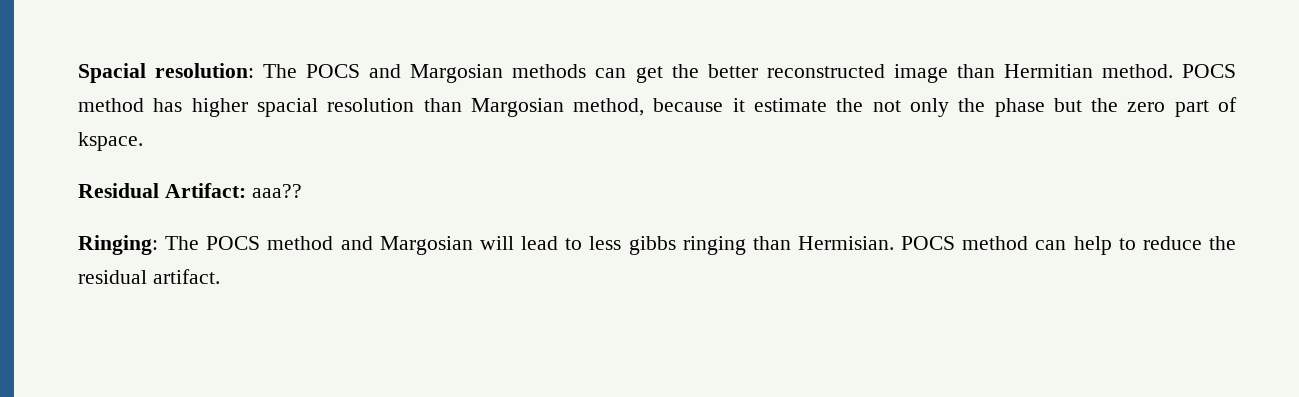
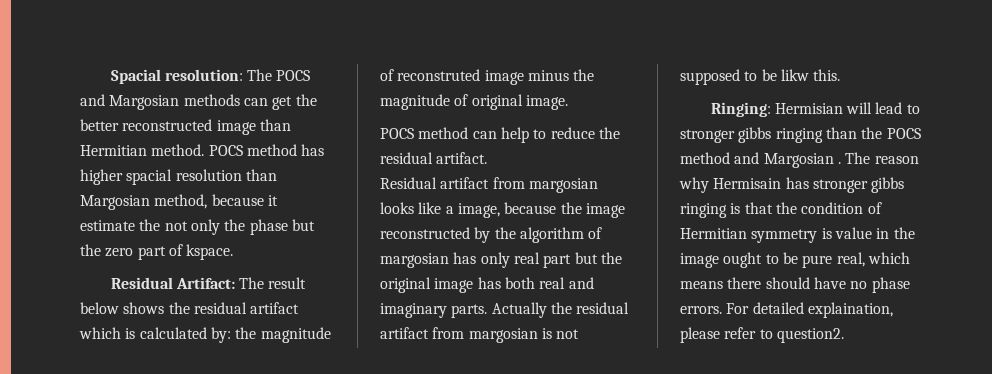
- Residual Artifact: aaa??
- Ringing: The POCS method and Margosian will lead to less gibbs ringing than Hermisian. POCS method can help to reduce the residual artifact.
+ Residual Artifact: The result below shows the residual artifact which is calculated by: the magnitude of reconstruted image minus the magnitude of original image.
+ POCS method can help to reduce the residual artifact.
+ Residual artifact from margosian looks like a image, because the image reconstructed by the algorithm of margosian has only real part but the original image has both real and imaginary parts. Actually the residual artifact from margosian is not supposed to be likw this.
+ Ringing: Hermisian will lead to stronger gibbs ringing than the POCS method and Margosian . The reason why Hermisain has stronger gibbs ringing is that the condition of Hermitian symmetry is value in the image ought to be pure real, which means there should have no phase errors. For detailed explaination, please refer to question2.

